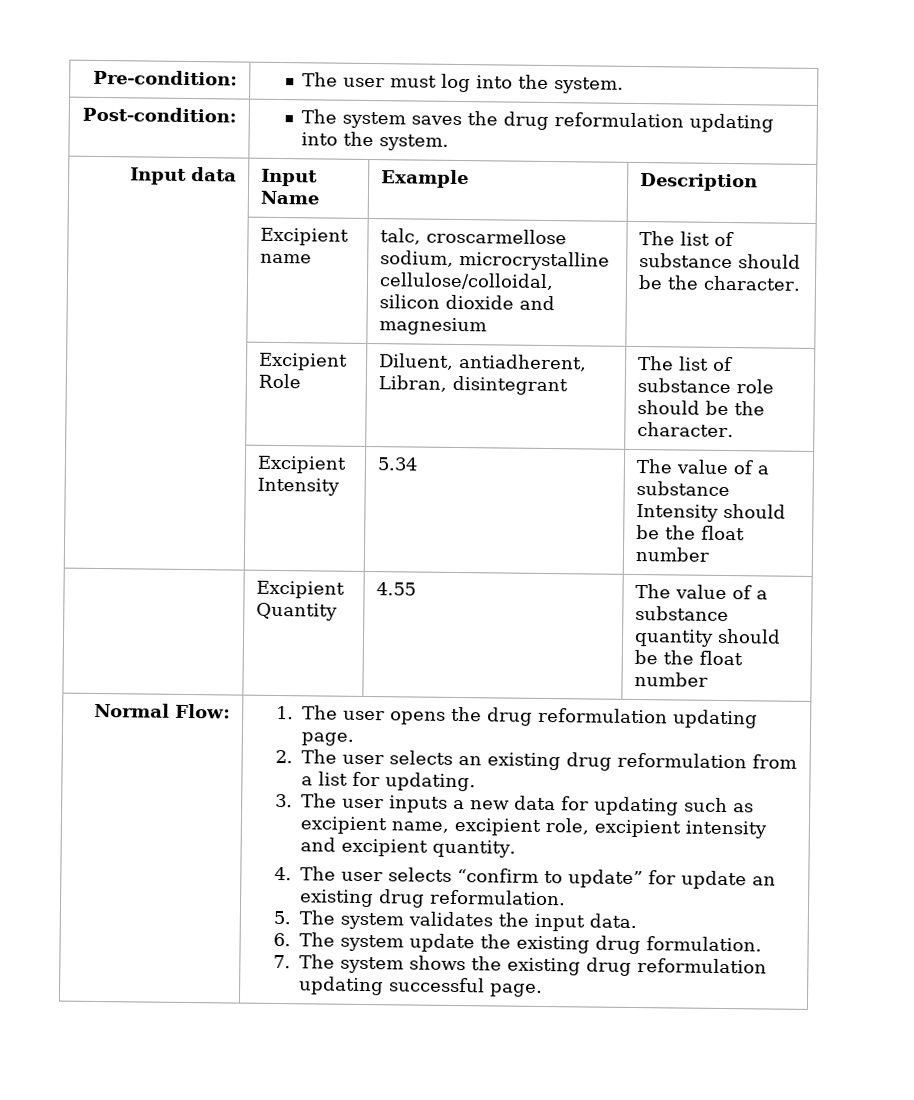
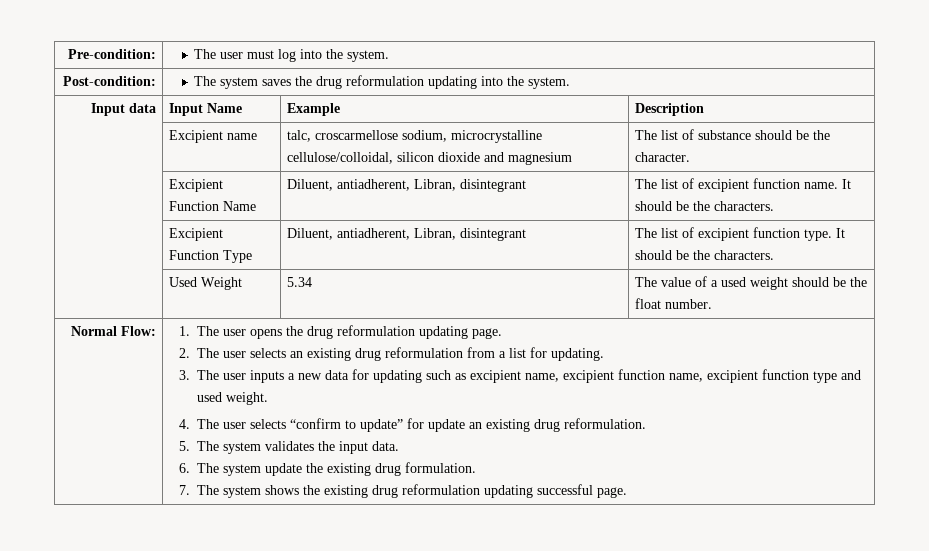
- | Excipient Role | Diluent, antiadherent, Libran, disintegrant | The list of substance role should be the character.
- | Excipient Intensity | 5.34 | The value of a substance Intensity should be the float number
- | Excipient Quantity | 4.55 | The value of a substance quantity should be the float number
+ | Excipient Function Name | Diluent, antiadherent, Libran, disintegrant | The list of excipient function name. It should be the characters.
+ | Excipient Function Type | Diluent, antiadherent, Libran, disintegrant | The list of excipient function type. It should be the characters.
+ | Used Weight | 5.34 | The value of a used weight should be the float number.
- 3. The user inputs a new data for updating such as excipient name, excipient role, excipient intensity and excipient quantity.
+ 3. The user inputs a new data for updating such as excipient name, excipient function name, excipient function type and used weight.

